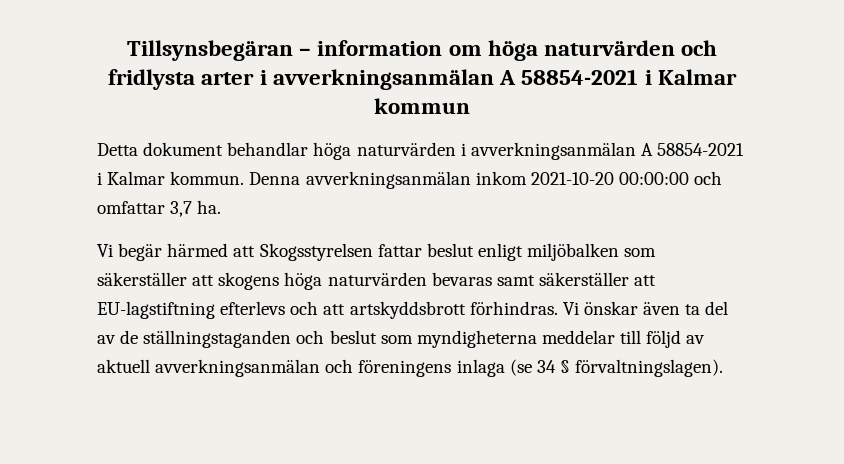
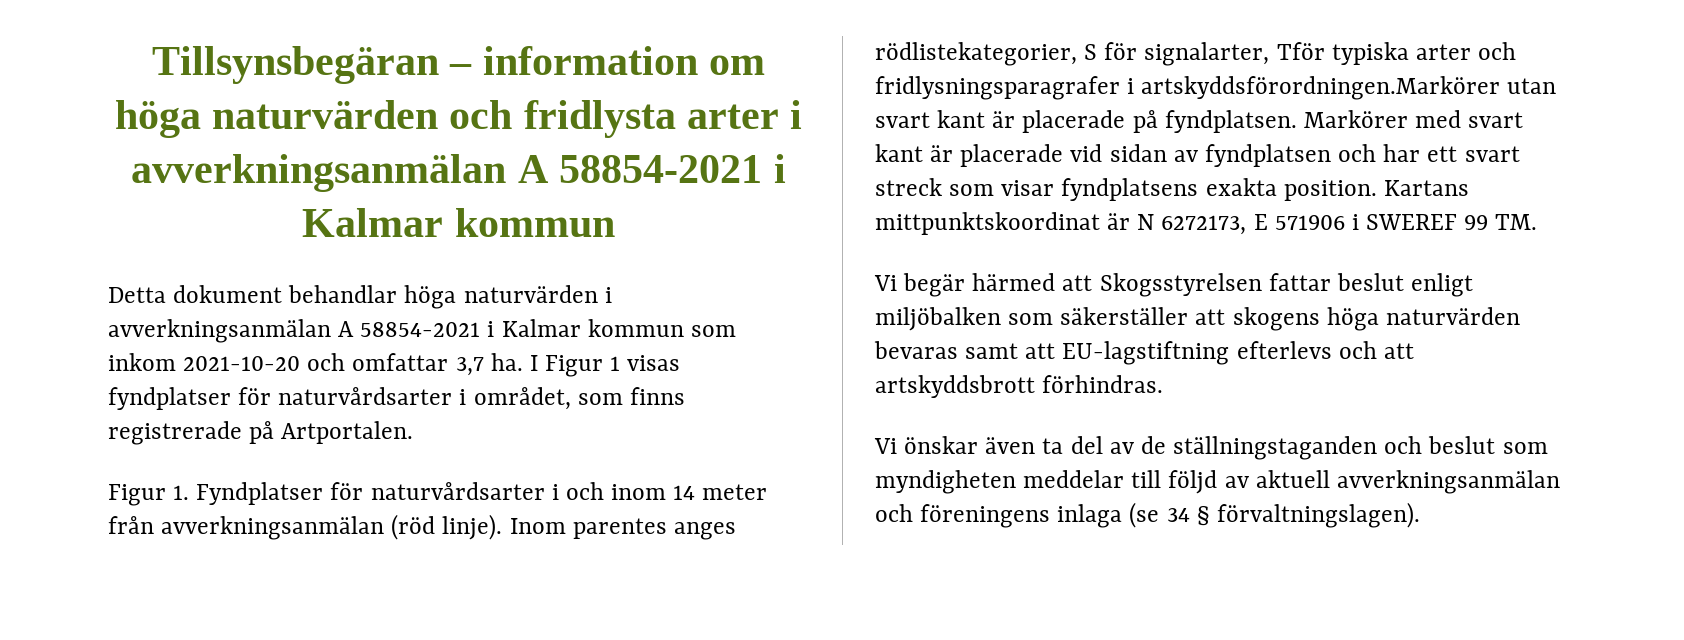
- Detta dokument behandlar höga naturvärden i avverkningsanmälan A 58854-2021 i Kalmar kommun. Denna avverkningsanmälan inkom 2021-10-20 00:00:00 och omfattar 3,7 ha.
+ Detta dokument behandlar höga naturvärden i avverkningsanmälan A 58854-2021 i Kalmar kommun som inkom 2021-10-20 och omfattar 3,7 ha. I Figur 1 visas fyndplatser för naturvårdsarter i området, som finns registrerade på Artportalen.
+ Figur 1. Fyndplatser för naturvårdsarter i och inom 14 meter från avverkningsanmälan (röd linje). Inom parentes anges rödlistekategorier, S för signalarter, Tför typiska arter och fridlysningsparagrafer i artskyddsförordningen.Markörer utan svart kant är placerade på fyndplatsen. Markörer med svart kant är placerade vid sidan av fyndplatsen och har ett svart streck som visar fyndplatsens exakta position. Kartans mittpunktskoordinat är N 6272173, E 571906 i SWEREF 99 TM.
- Vi begär härmed att Skogsstyrelsen fattar beslut enligt miljöbalken som säkerställer att skogens höga naturvärden bevaras samt säkerställer att EU-lagstiftning efterlevs och att artskyddsbrott förhindras. Vi önskar även ta del av de ställningstaganden och beslut som myndigheterna meddelar till följd av aktuell avverkningsanmälan och föreningens inlaga (se 34 § förvaltningslagen).
+ Vi begär härmed att Skogsstyrelsen fattar beslut enligt miljöbalken som säkerställer att skogens höga naturvärden bevaras samt att EU-lagstiftning efterlevs och att artskyddsbrott förhindras.
+ Vi önskar även ta del av de ställningstaganden och beslut som myndigheten meddelar till följd av aktuell avverkningsanmälan och föreningens inlaga (se 34 § förvaltningslagen).

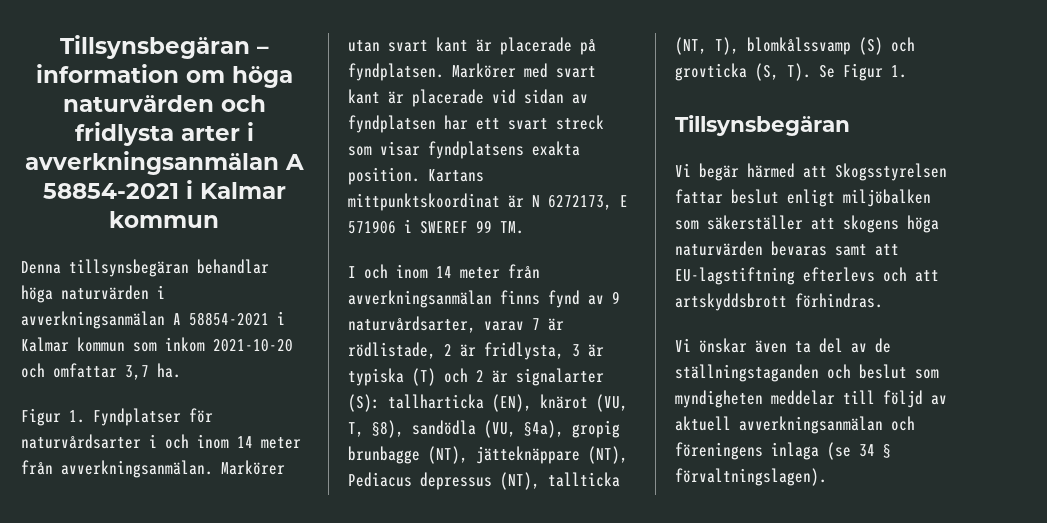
- Detta dokument behandlar höga naturvärden i avverkningsanmälan A 58854-2021 i Kalmar kommun som inkom 2021-10-20 och omfattar 3,7 ha. I Figur 1 visas fyndplatser för naturvårdsarter i området, som finns registrerade på Artportalen.
+ Denna tillsynsbegäran behandlar höga naturvärden i avverkningsanmälan A 58854-2021 i Kalmar kommun som inkom 2021-10-20 och omfattar 3,7 ha.
- Figur 1. Fyndplatser för naturvårdsarter i och inom 14 meter från avverkningsanmälan (röd linje). Inom parentes anges rödlistekategorier, S för signalarter, Tför typiska arter och fridlysningsparagrafer i artskyddsförordningen.Markörer utan svart kant är placerade på fyndplatsen.
+ Figur 1. Fyndplatser för naturvårdsarter i och inom 14 meter från avverkningsanmälan. Markörer utan svart kant är placerade på fyndplatsen.
- Markörer med svart kant är placerade vid sidan av fyndplatsen och har ett svart streck som visar fyndplatsens exakta position.
+ Markörer med svart kant är placerade vid sidan av fyndplatsen har ett svart streck som visar fyndplatsens exakta position.
+ I och inom 14 meter från avverkningsanmälan finns fynd av 9 naturvårdsarter, varav 7 är rödlistade, 2 är fridlysta, 3 är typiska (T) och 2 är signalarter (S): tallharticka (EN), knärot (VU, T, §8), sandödla (VU, §4a), gropig brunbagge (NT), jätteknäppare (NT), Pediacus depressus (NT), tallticka (NT, T), blomkålssvamp (S) och grovticka (S, T). Se Figur 1.
+ Tillsynsbegäran

